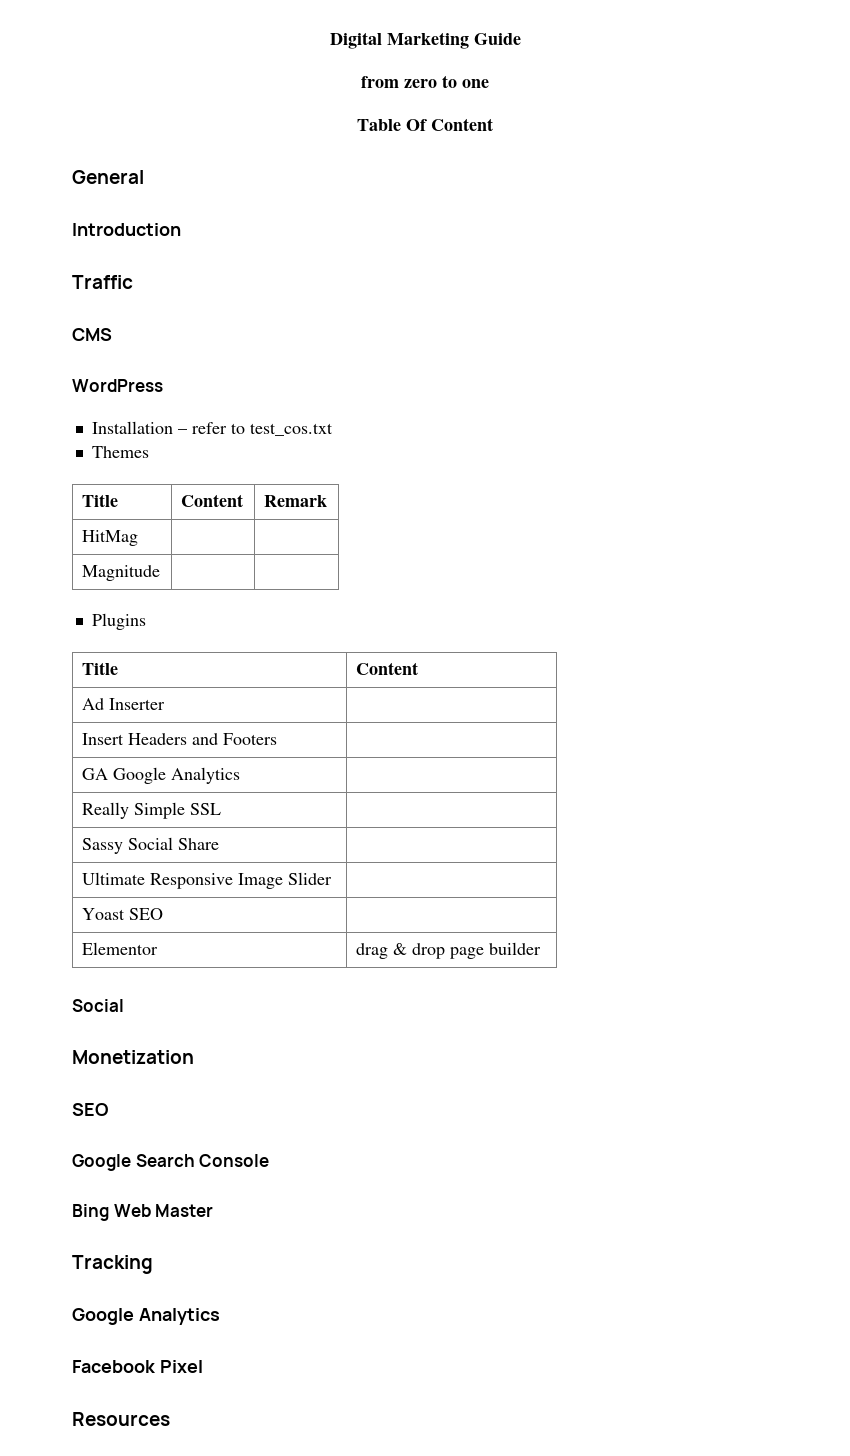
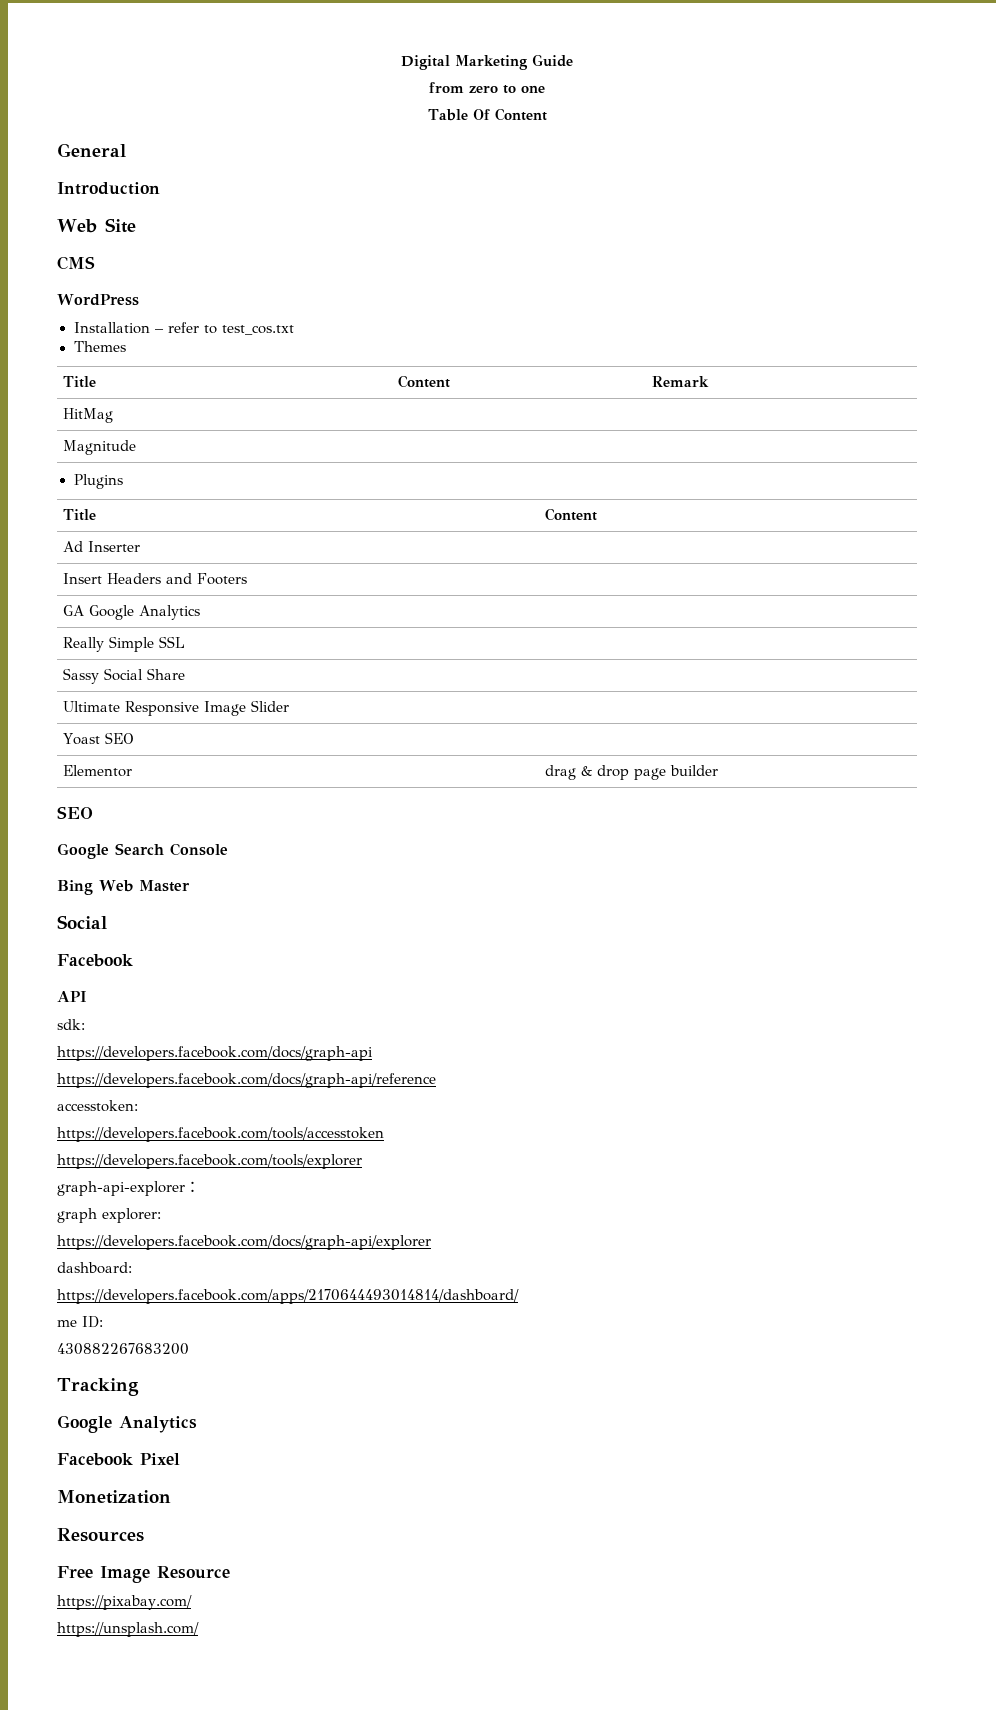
- Traffic
+ Web Site
  Elementor | drag & drop page builder
- Social
- Monetization
  Bing Web Master
+ Social
+ Facebook
+ API
+ sdk:
+ https://developers.facebook.com/docs/graph-api
+ https://developers.facebook.com/docs/graph-api/reference
+ accesstoken:
+ https://developers.facebook.com/tools/accesstoken
+ https://developers.facebook.com/tools/explorer
+ graph-api-explorer：
+ graph explorer:
+ https://developers.facebook.com/docs/graph-api/explorer
+ dashboard:
+ https://developers.facebook.com/apps/2170644493014814/dashboard/
+ me ID:
+ 430882267683200
+ Monetization
+ Free Image Resource
+ https://pixabay.com/
+ https://unsplash.com/

